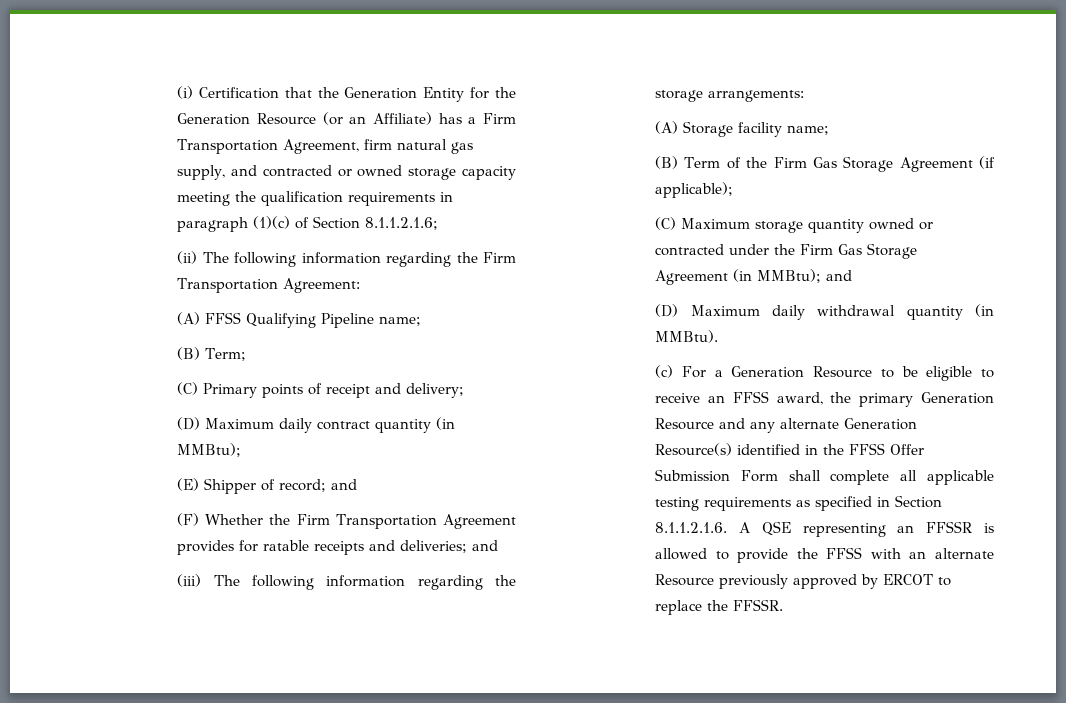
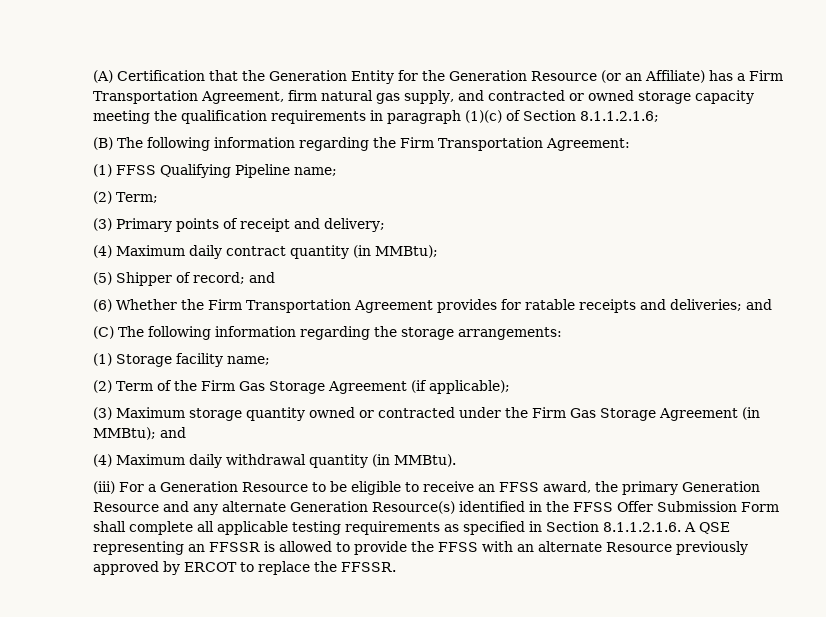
- (i) Certification that the Generation Entity for the Generation Resource (or an Affiliate) has a Firm Transportation Agreement, firm natural gas supply, and contracted or owned storage capacity meeting the qualification requirements in paragraph (1)(c) of Section 8.1.1.2.1.6;
+ (A) Certification that the Generation Entity for the Generation Resource (or an Affiliate) has a Firm Transportation Agreement, firm natural gas supply, and contracted or owned storage capacity meeting the qualification requirements in paragraph (1)(c) of Section 8.1.1.2.1.6;
- (ii) The following information regarding the Firm Transportation Agreement:
+ (B) The following information regarding the Firm Transportation Agreement:
- (A) FFSS Qualifying Pipeline name;
+ (1) FFSS Qualifying Pipeline name;
- (B) Term;
+ (2) Term;
- (C) Primary points of receipt and delivery;
+ (3) Primary points of receipt and delivery;
- (D) Maximum daily contract quantity (in MMBtu);
+ (4) Maximum daily contract quantity (in MMBtu);
- (E) Shipper of record; and
+ (5) Shipper of record; and
- (F) Whether the Firm Transportation Agreement provides for ratable receipts and deliveries; and
+ (6) Whether the Firm Transportation Agreement provides for ratable receipts and deliveries; and
- (iii) The following information regarding the storage arrangements:
+ (C) The following information regarding the storage arrangements:
- (A) Storage facility name;
+ (1) Storage facility name;
- (B) Term of the Firm Gas Storage Agreement (if applicable);
+ (2) Term of the Firm Gas Storage Agreement (if applicable);
- (C) Maximum storage quantity owned or contracted under the Firm Gas Storage Agreement (in MMBtu); and
+ (3) Maximum storage quantity owned or contracted under the Firm Gas Storage Agreement (in MMBtu); and
- (D) Maximum daily withdrawal quantity (in MMBtu).
+ (4) Maximum daily withdrawal quantity (in MMBtu).
- (c) For a Generation Resource to be eligible to receive an FFSS award, the primary Generation Resource and any alternate Generation Resource(s) identified in the FFSS Offer Submission Form shall complete all applicable testing requirements as specified in Section 8.1.1.2.1.6. A QSE representing an FFSSR is allowed to provide the FFSS with an alternate Resource previously approved by ERCOT to replace the FFSSR.
+ (iii) For a Generation Resource to be eligible to receive an FFSS award, the primary Generation Resource and any alternate Generation Resource(s) identified in the FFSS Offer Submission Form shall complete all applicable testing requirements as specified in Section 8.1.1.2.1.6. A QSE representing an FFSSR is allowed to provide the FFSS with an alternate Resource previously approved by ERCOT to replace the FFSSR.

